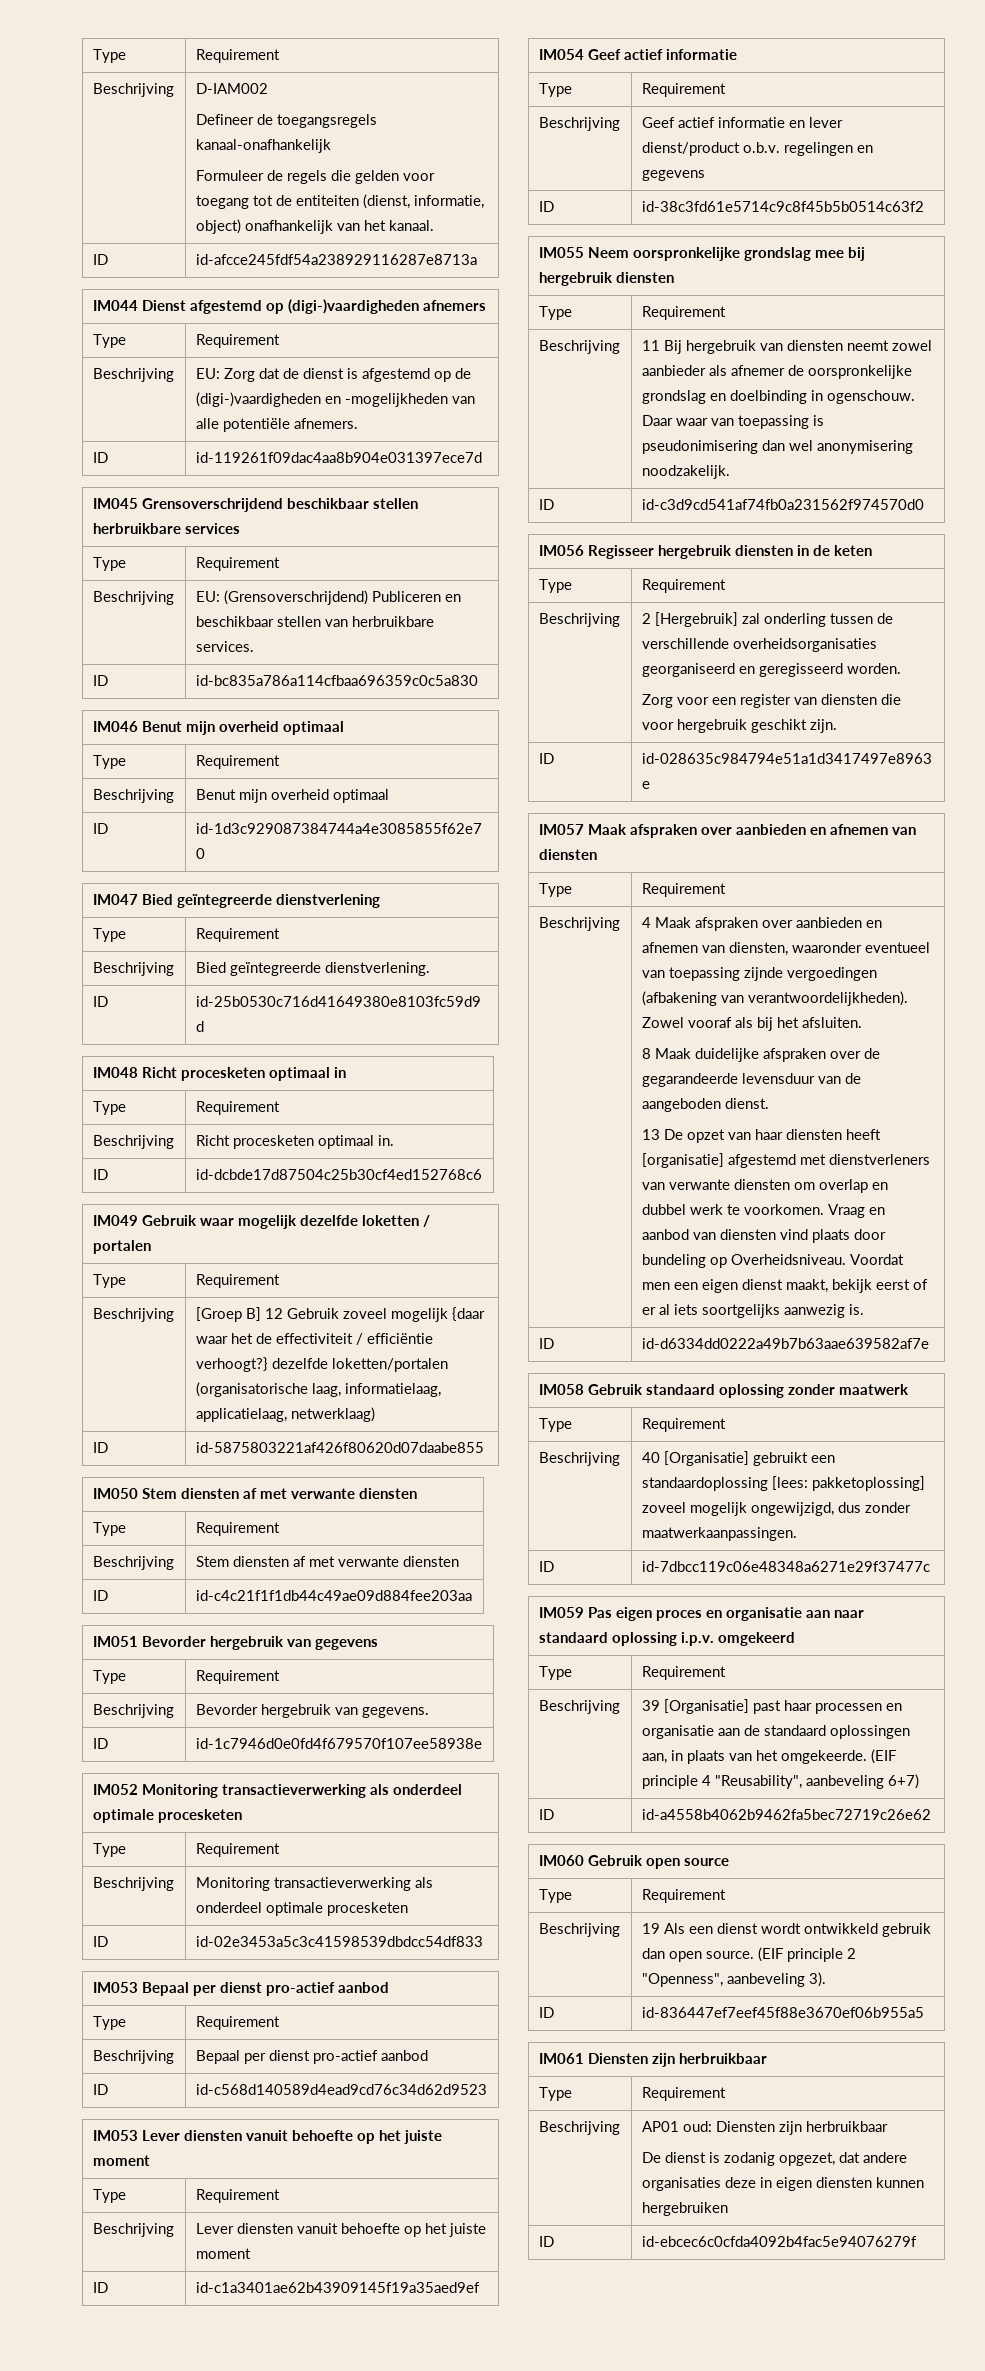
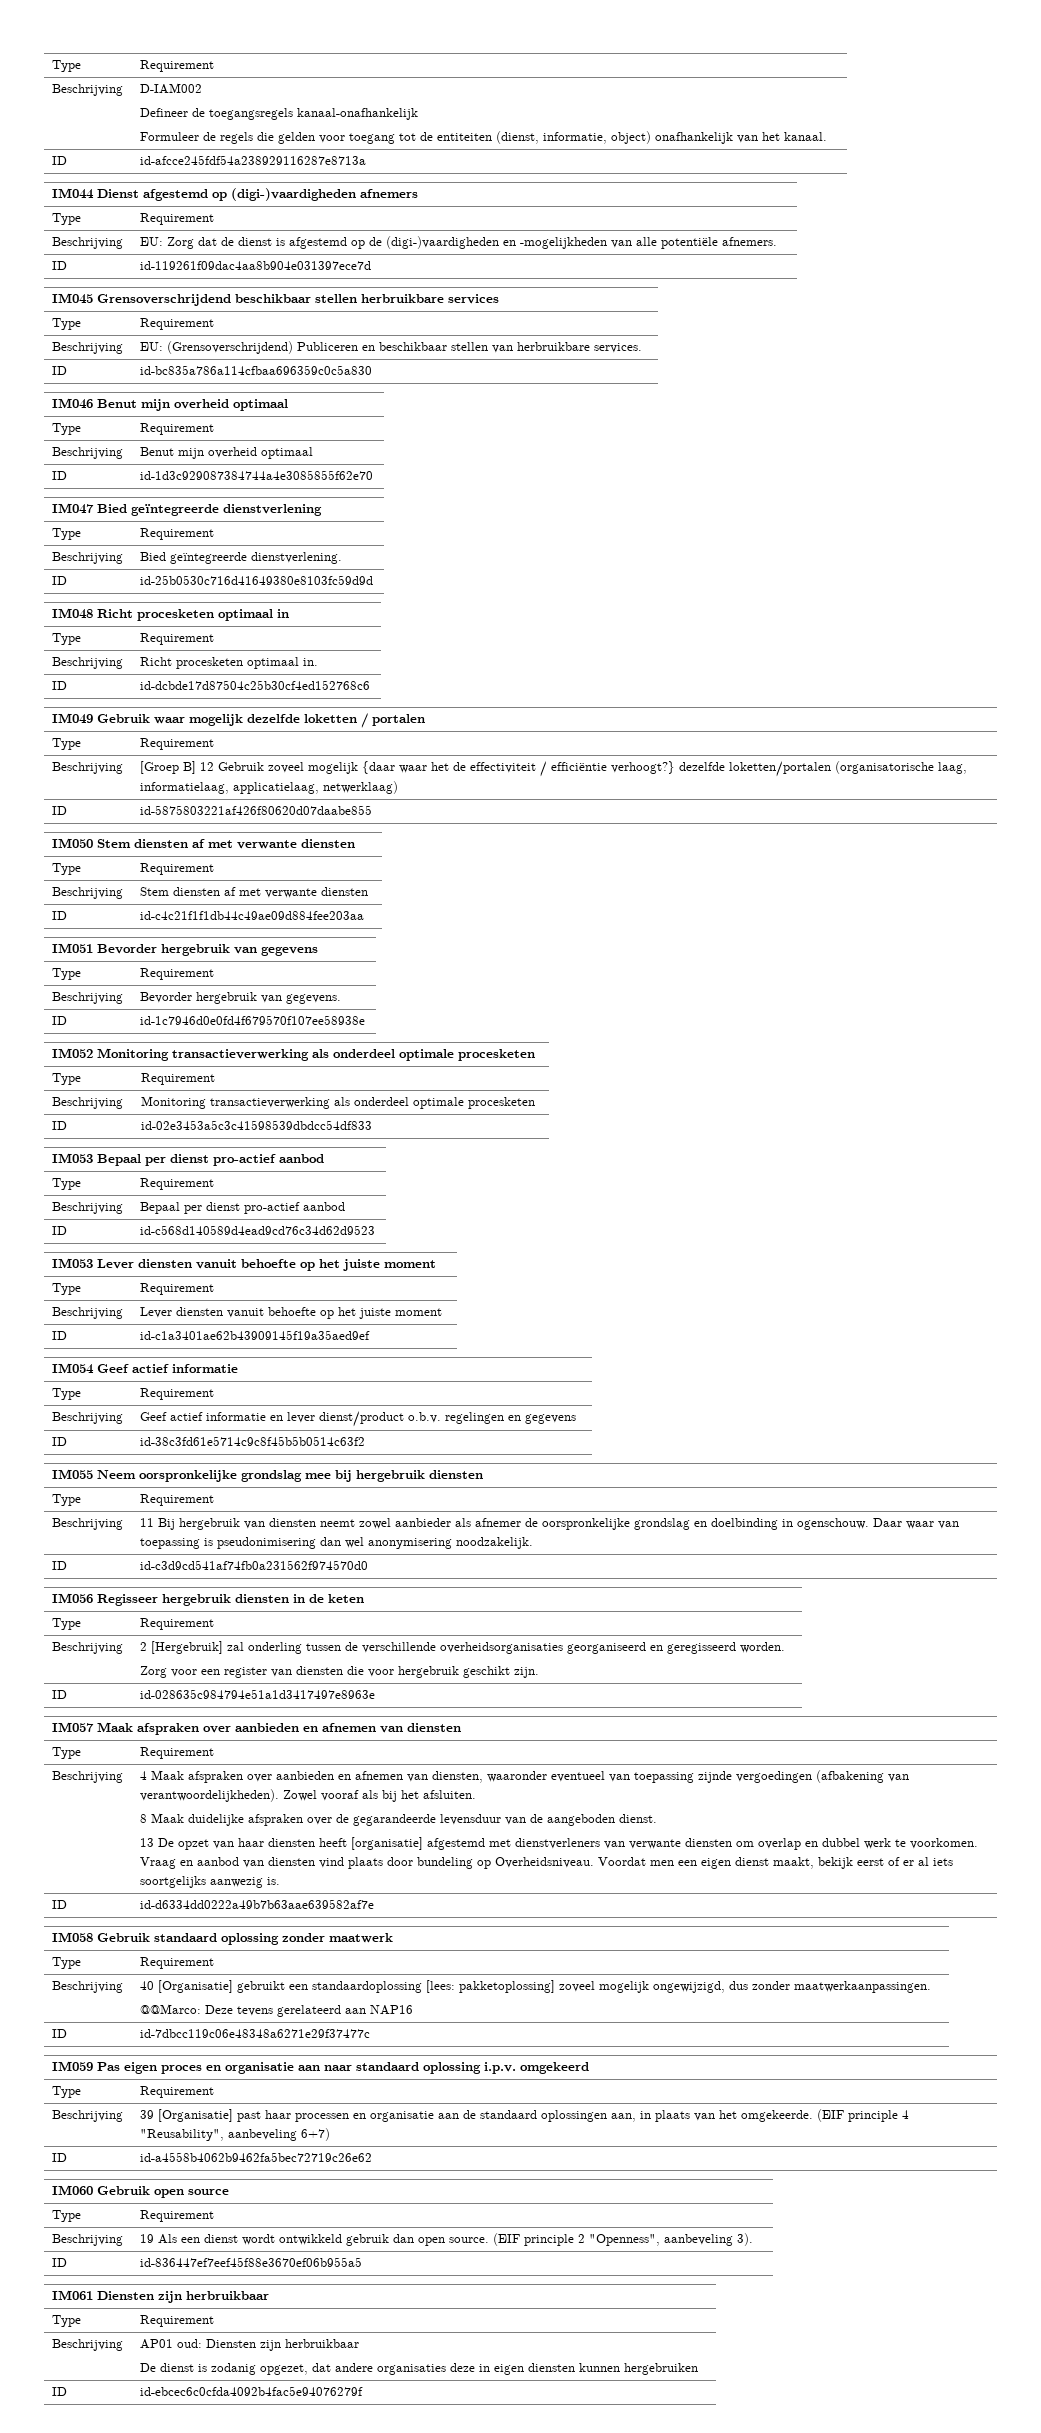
  Beschrijving | 40 [Organisatie] gebruikt een standaardoplossing [lees: pakketoplossing] zoveel mogelijk ongewijzigd, dus zonder maatwerkaanpassingen.
+ @@Marco: Deze tevens gerelateerd aan NAP16

